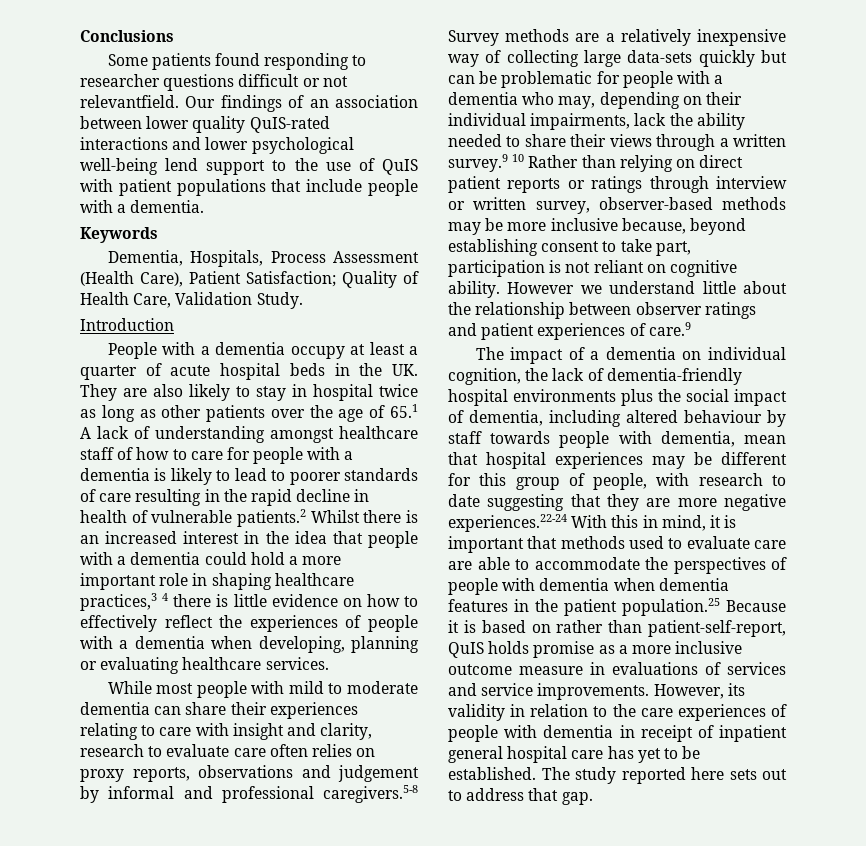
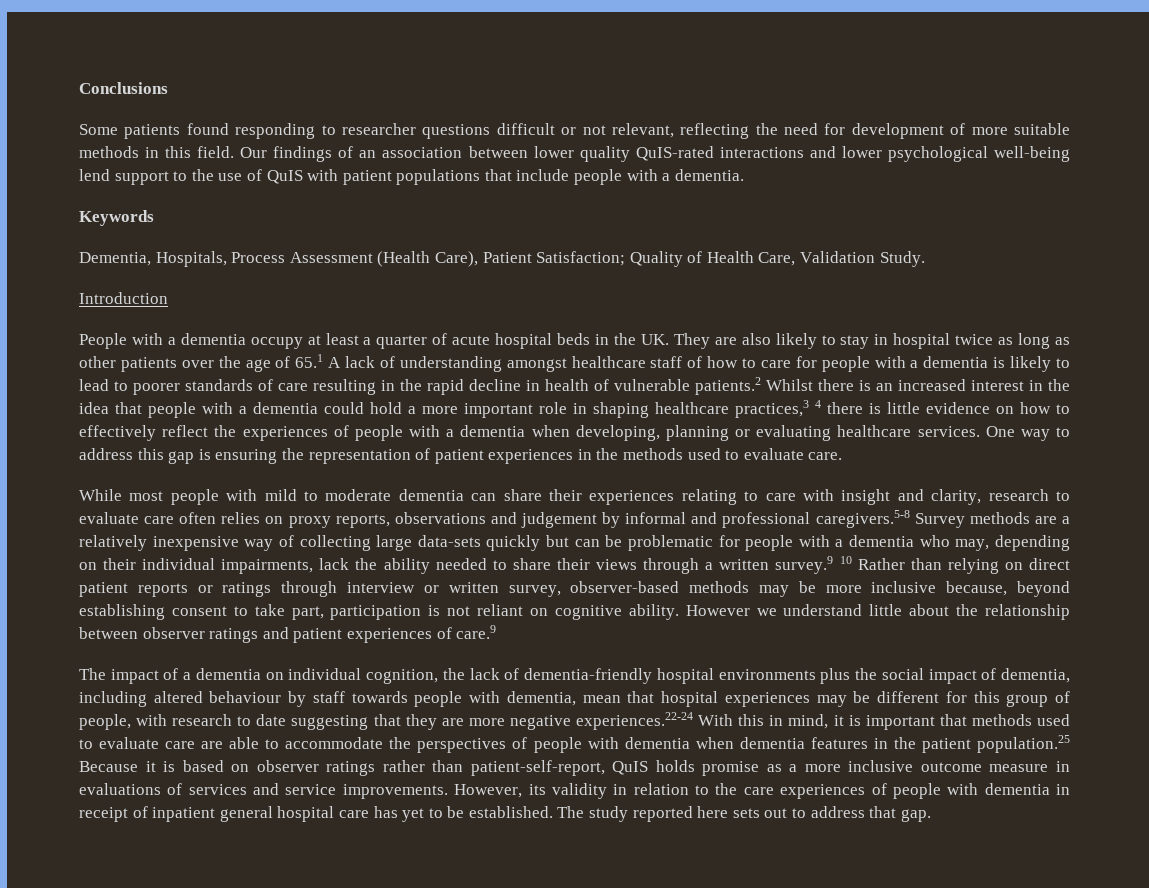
- Some patients found responding to researcher questions difficult or not relevantfield.
+ Some patients found responding to researcher questions difficult or not relevant, reflecting the need for development of more suitable methods in this field.
+ One way to address this gap is ensuring the representation of patient experiences in the methods used to evaluate care.
- The impact of a dementia on individual cognition, the lack of dementia-friendly hospital environments plus the social impact of dementia, including altered behaviour by staff towards people with dementia, mean that hospital experiences may be different for this group of people, with research to date suggesting that they are more negative experiences.22-24 With this in mind, it is important that methods used to evaluate care are able to accommodate the perspectives of people with dementia when dementia features in the patient population.25 Because it is based on rather than patient-self-report, QuIS holds promise as a more inclusive outcome measure in evaluations of services and service improvements.
+ The impact of a dementia on individual cognition, the lack of dementia-friendly hospital environments plus the social impact of dementia, including altered behaviour by staff towards people with dementia, mean that hospital experiences may be different for this group of people, with research to date suggesting that they are more negative experiences.22-24 With this in mind, it is important that methods used to evaluate care are able to accommodate the perspectives of people with dementia when dementia features in the patient population.25 Because it is based on observer ratings rather than patient-self-report, QuIS holds promise as a more inclusive outcome measure in evaluations of services and service improvements.

